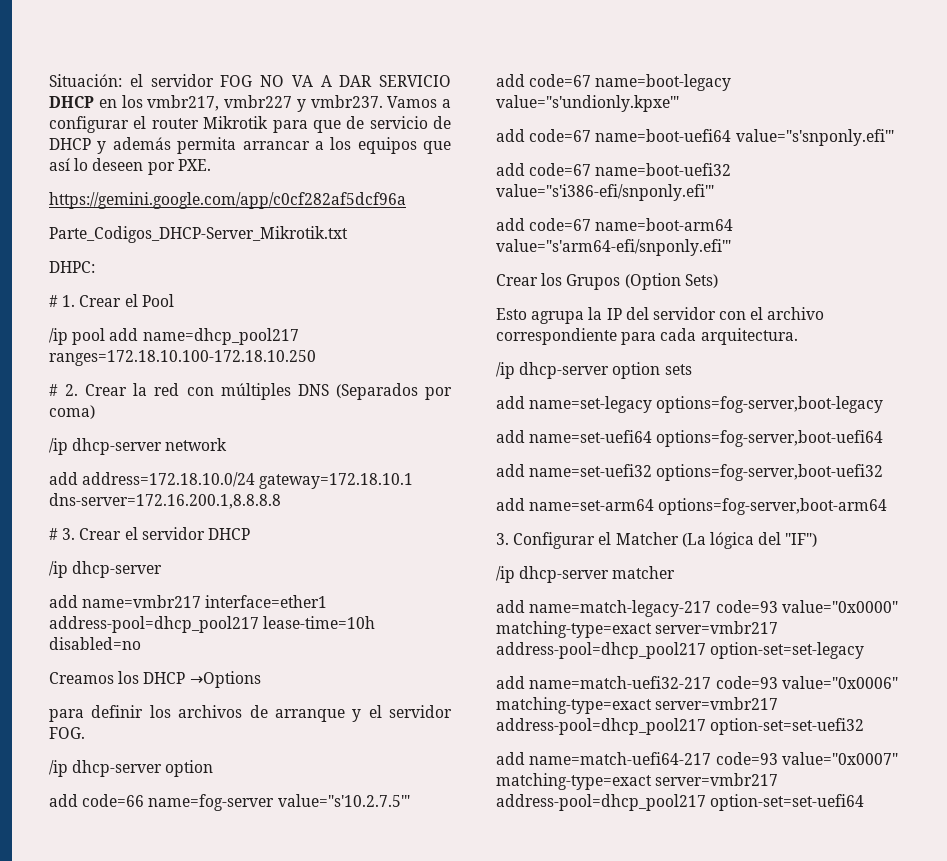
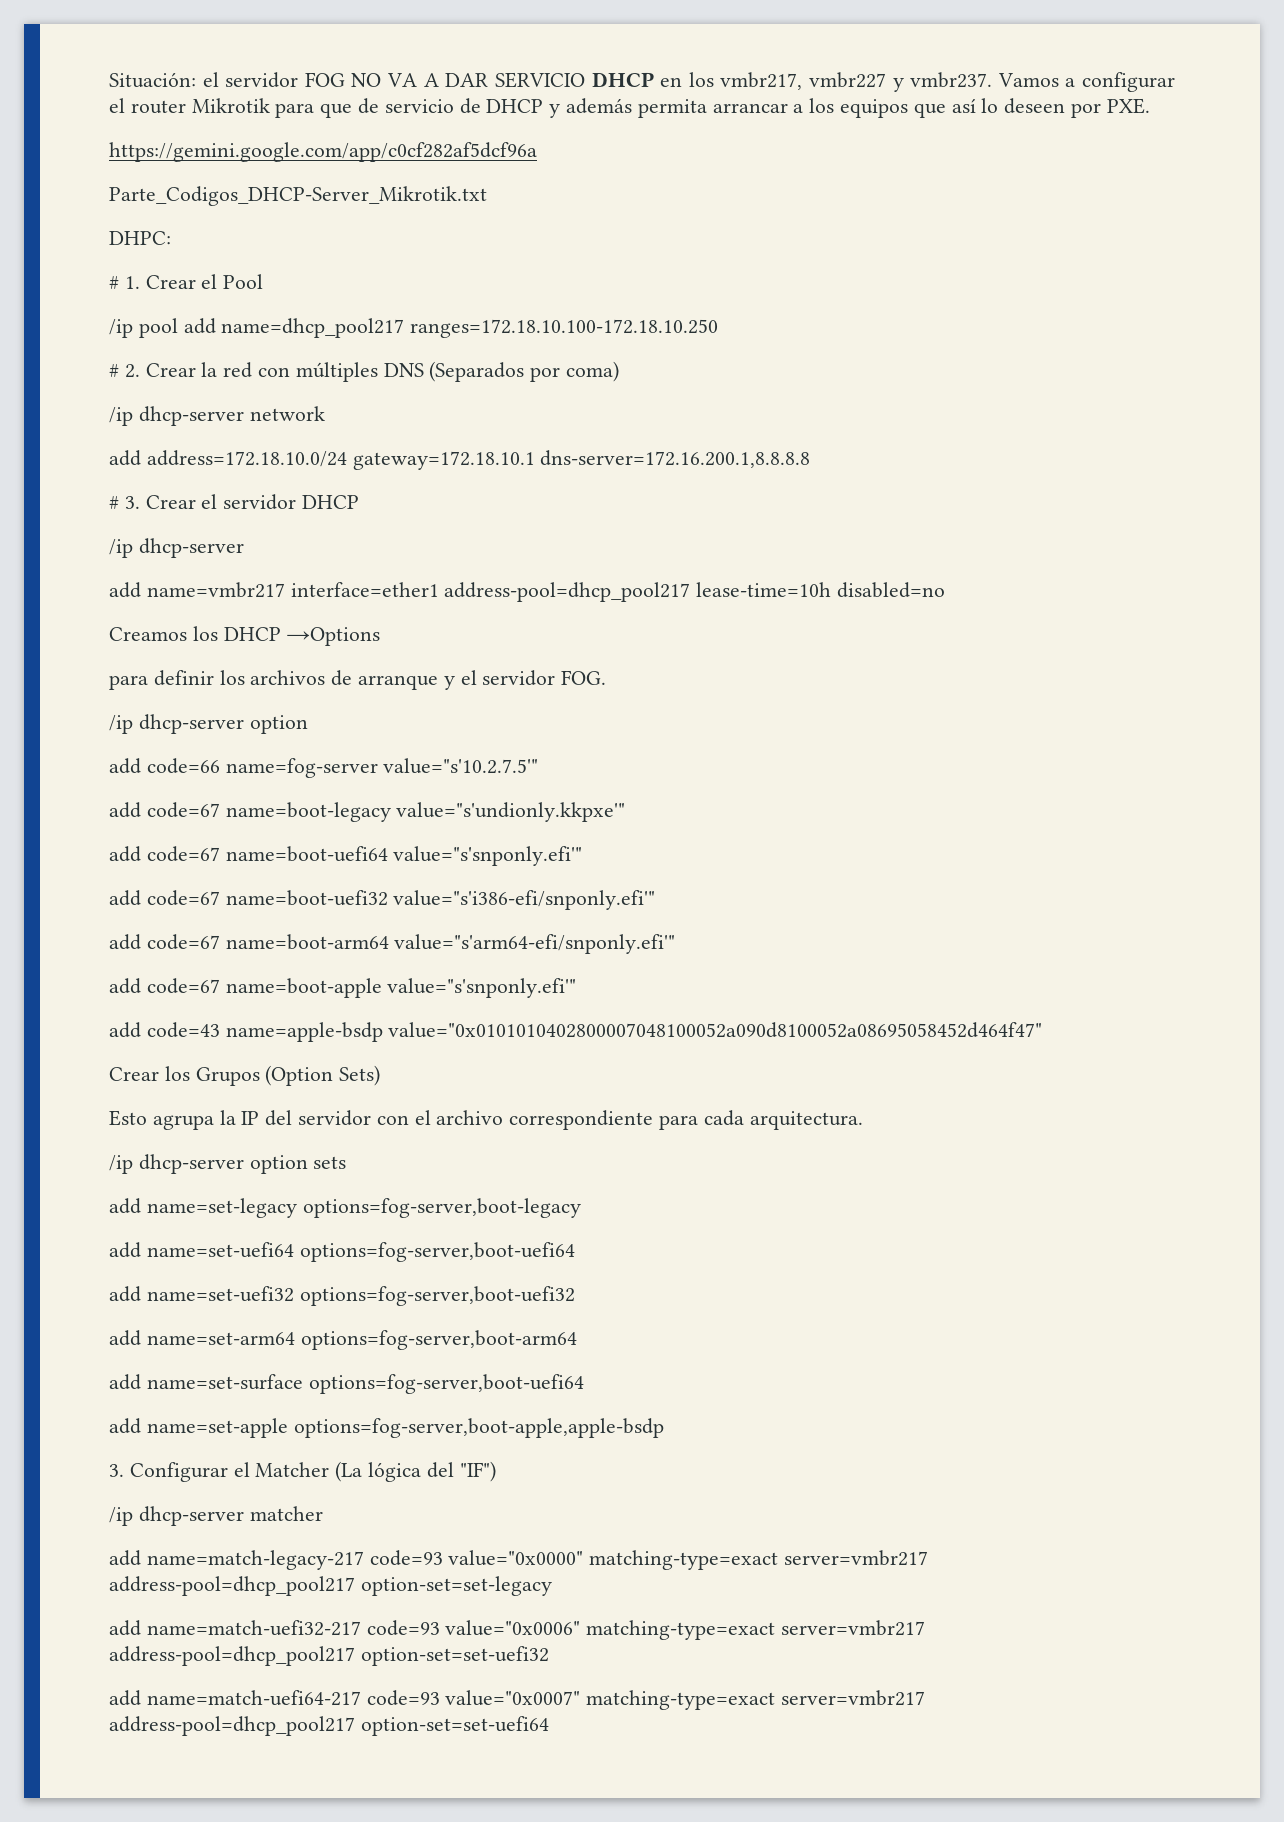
- add code=67 name=boot-legacy value="s'undionly.kpxe'"
+ add code=67 name=boot-legacy value="s'undionly.kkpxe'"
+ add code=67 name=boot-apple value="s'snponly.efi'"
+ add code=43 name=apple-bsdp value="0x0101010402800007048100052a090d8100052a08695058452d464f47"
+ add name=set-surface options=fog-server,boot-uefi64
+ add name=set-apple options=fog-server,boot-apple,apple-bsdp

